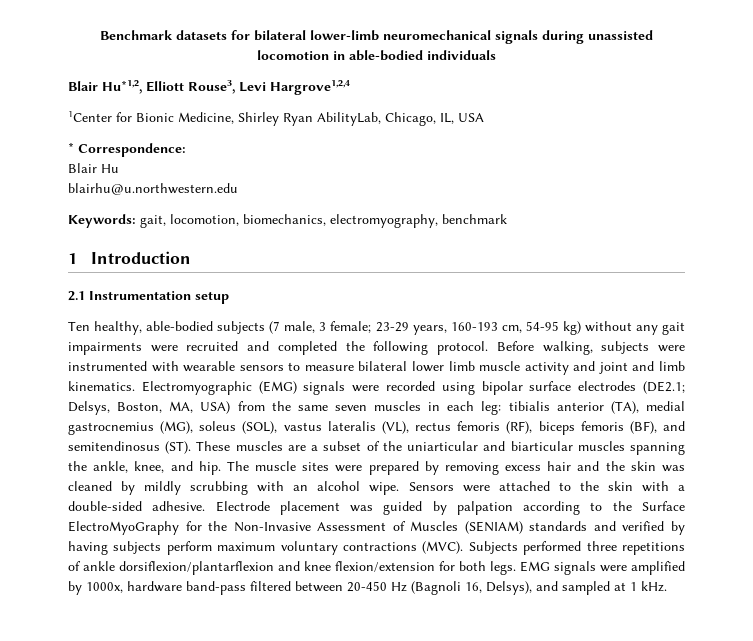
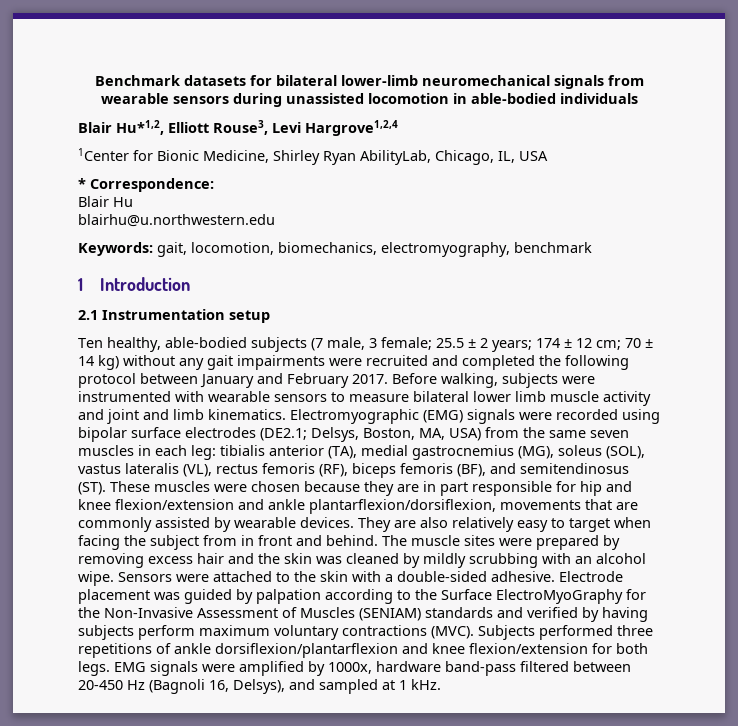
- Benchmark datasets for bilateral lower-limb neuromechanical signals during unassisted locomotion in able-bodied individuals
+ Benchmark datasets for bilateral lower-limb neuromechanical signals from wearable sensors during unassisted locomotion in able-bodied individuals
- Ten healthy, able-bodied subjects (7 male, 3 female; 23-29 years, 160-193 cm, 54-95 kg) without any gait impairments were recruited and completed the following protocol.
+ Ten healthy, able-bodied subjects (7 male, 3 female; 25.5 ± 2 years; 174 ± 12 cm; 70 ± 14 kg) without any gait impairments were recruited and completed the following protocol between January and February 2017.
- Electromyographic (EMG) signals were recorded using bipolar surface electrodes (DE2.1; Delsys, Boston, MA, USA) from the same seven muscles in each leg: tibialis anterior (TA), medial gastrocnemius (MG), soleus (SOL), vastus lateralis (VL), rectus femoris (RF), biceps femoris (BF), and semitendinosus (ST). These muscles are a subset of the uniarticular and biarticular muscles spanning the ankle, knee, and hip.
+ Electromyographic (EMG) signals were recorded using bipolar surface electrodes (DE2.1; Delsys, Boston, MA, USA) from the same seven muscles in each leg: tibialis anterior (TA), medial gastrocnemius (MG), soleus (SOL), vastus lateralis (VL), rectus femoris (RF), biceps femoris (BF), and semitendinosus (ST). These muscles were chosen because they are in part responsible for hip and knee flexion/extension and ankle plantarflexion/dorsiflexion, movements that are commonly assisted by wearable devices. They are also relatively easy to target when facing the subject from in front and behind.

